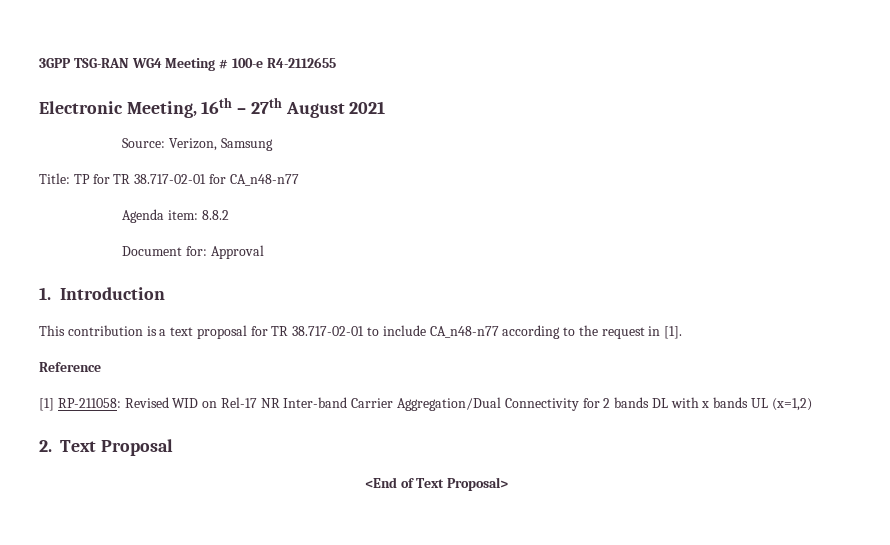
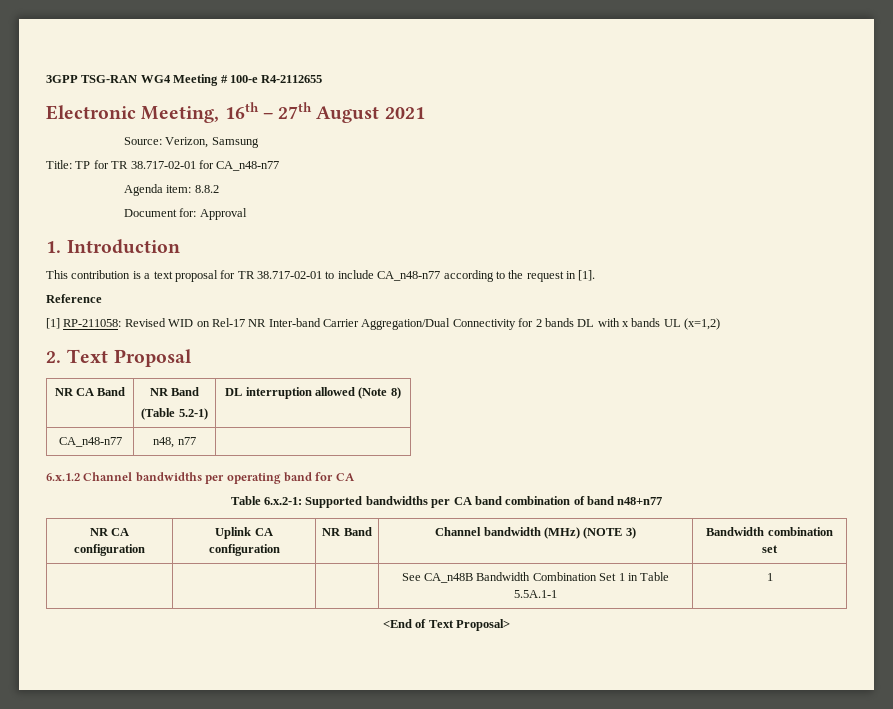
+ NR CA Band | NR Band
+ (Table 5.2-1) | DL interruption allowed (Note 8)
+ CA_n48-n77 | n48, n77 |
+ 6.x.1.2 Channel bandwidths per operating band for CA
+ Table 6.x.2-1: Supported bandwidths per CA band combination of band n48+n77
+ NR CA configuration | Uplink CA configuration | NR Band | Channel bandwidth (MHz) (NOTE 3) | Bandwidth combination set
+ | | | See CA_n48B Bandwidth Combination Set 1 in Table 5.5A.1-1 | 1

